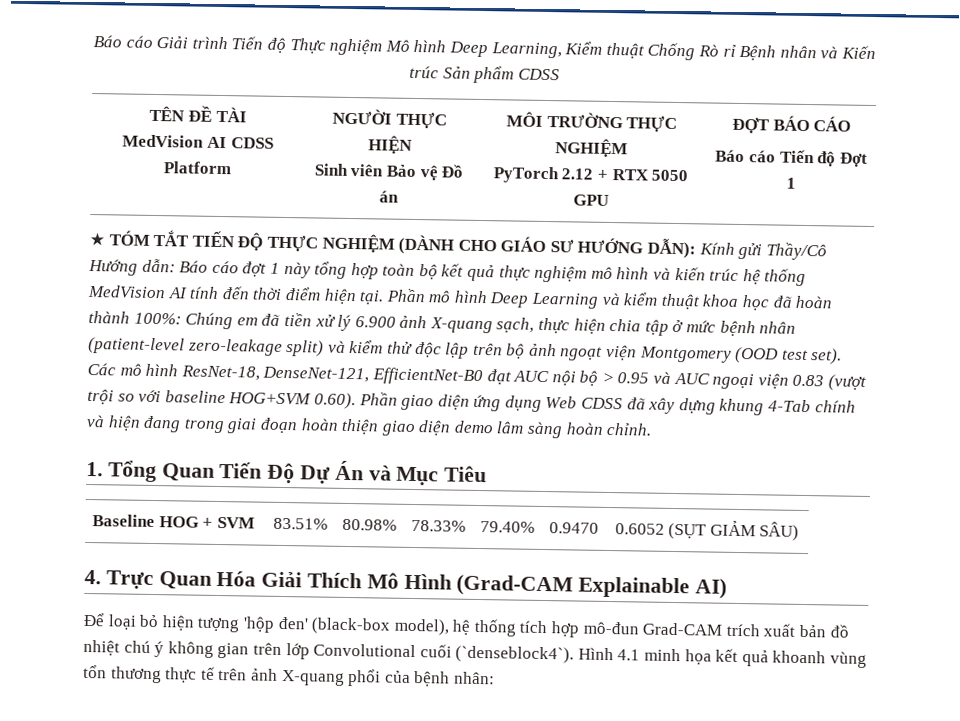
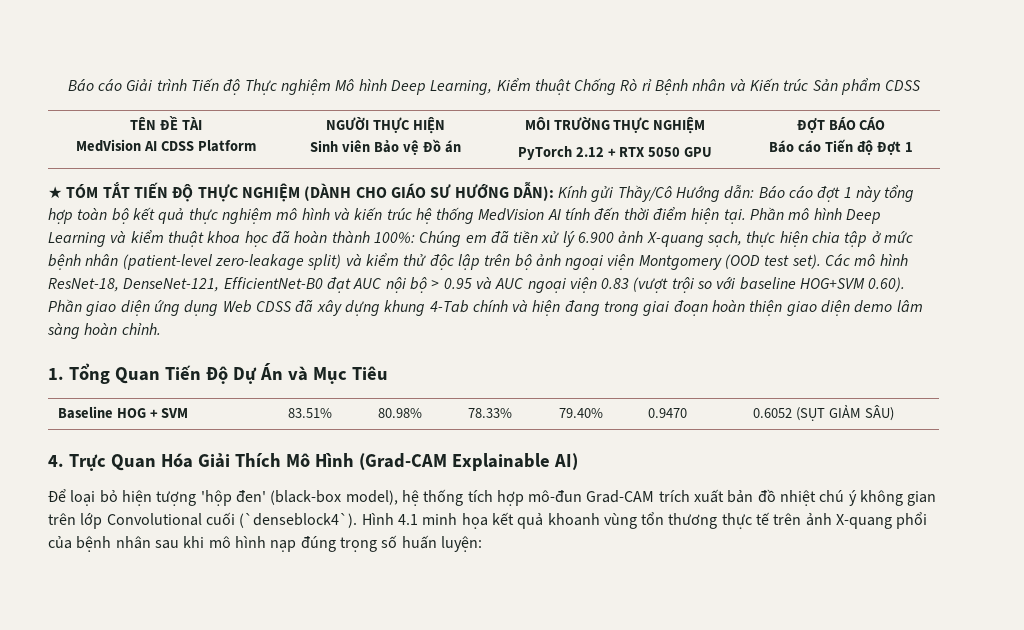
- Phần mô hình Deep Learning và kiểm thuật khoa học đã hoàn thành 100%: Chúng em đã tiền xử lý 6.900 ảnh X-quang sạch, thực hiện chia tập ở mức bệnh nhân (patient-level zero-leakage split) và kiểm thử độc lập trên bộ ảnh ngoạt viện Montgomery (OOD test set).
+ Phần mô hình Deep Learning và kiểm thuật khoa học đã hoàn thành 100%: Chúng em đã tiền xử lý 6.900 ảnh X-quang sạch, thực hiện chia tập ở mức bệnh nhân (patient-level zero-leakage split) và kiểm thử độc lập trên bộ ảnh ngoại viện Montgomery (OOD test set).
- Hình 4.1 minh họa kết quả khoanh vùng tổn thương thực tế trên ảnh X-quang phổi của bệnh nhân:
+ Hình 4.1 minh họa kết quả khoanh vùng tổn thương thực tế trên ảnh X-quang phổi của bệnh nhân sau khi mô hình nạp đúng trọng số huấn luyện:

